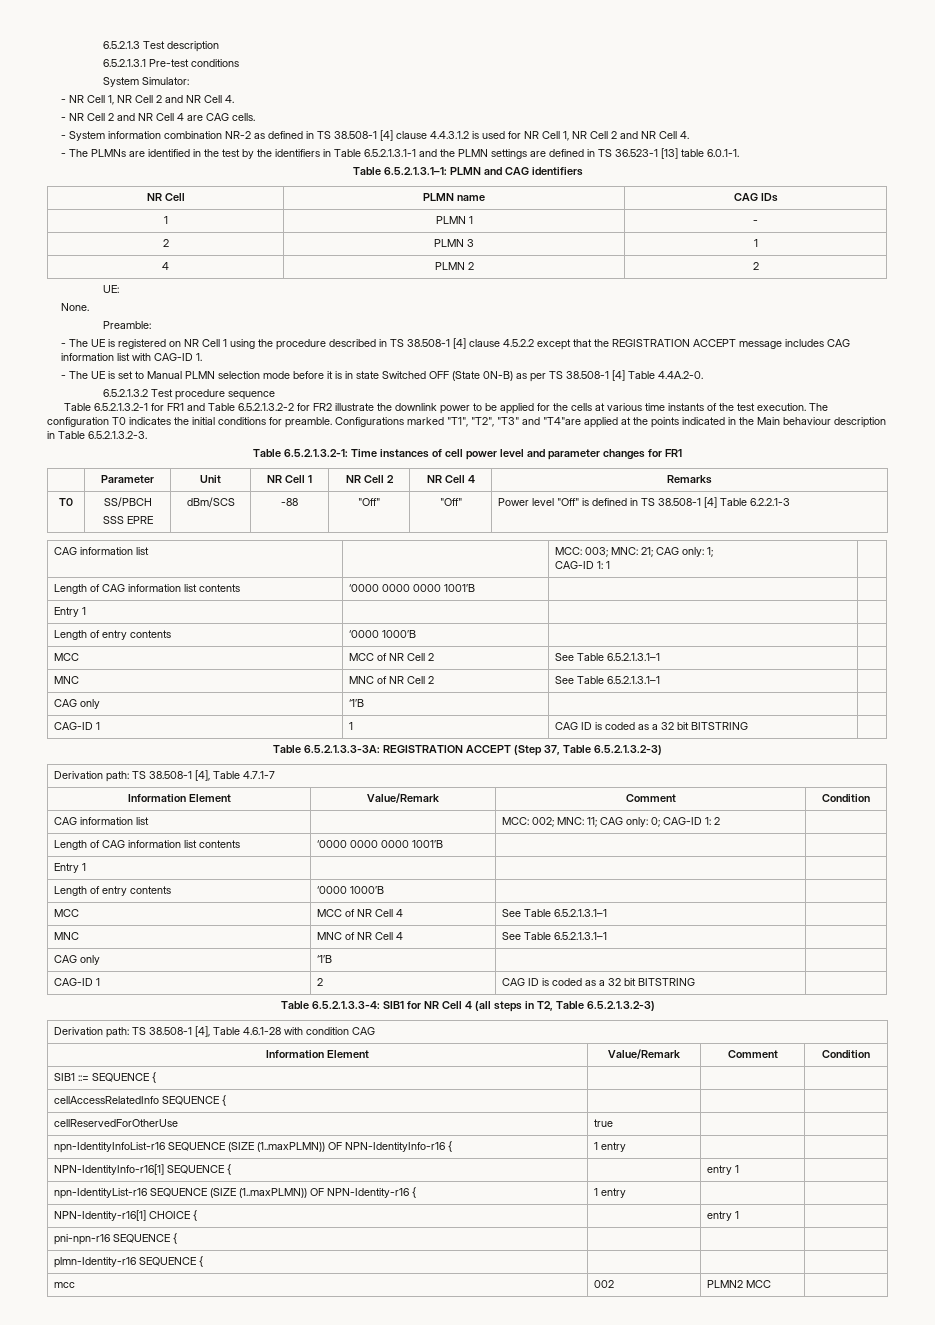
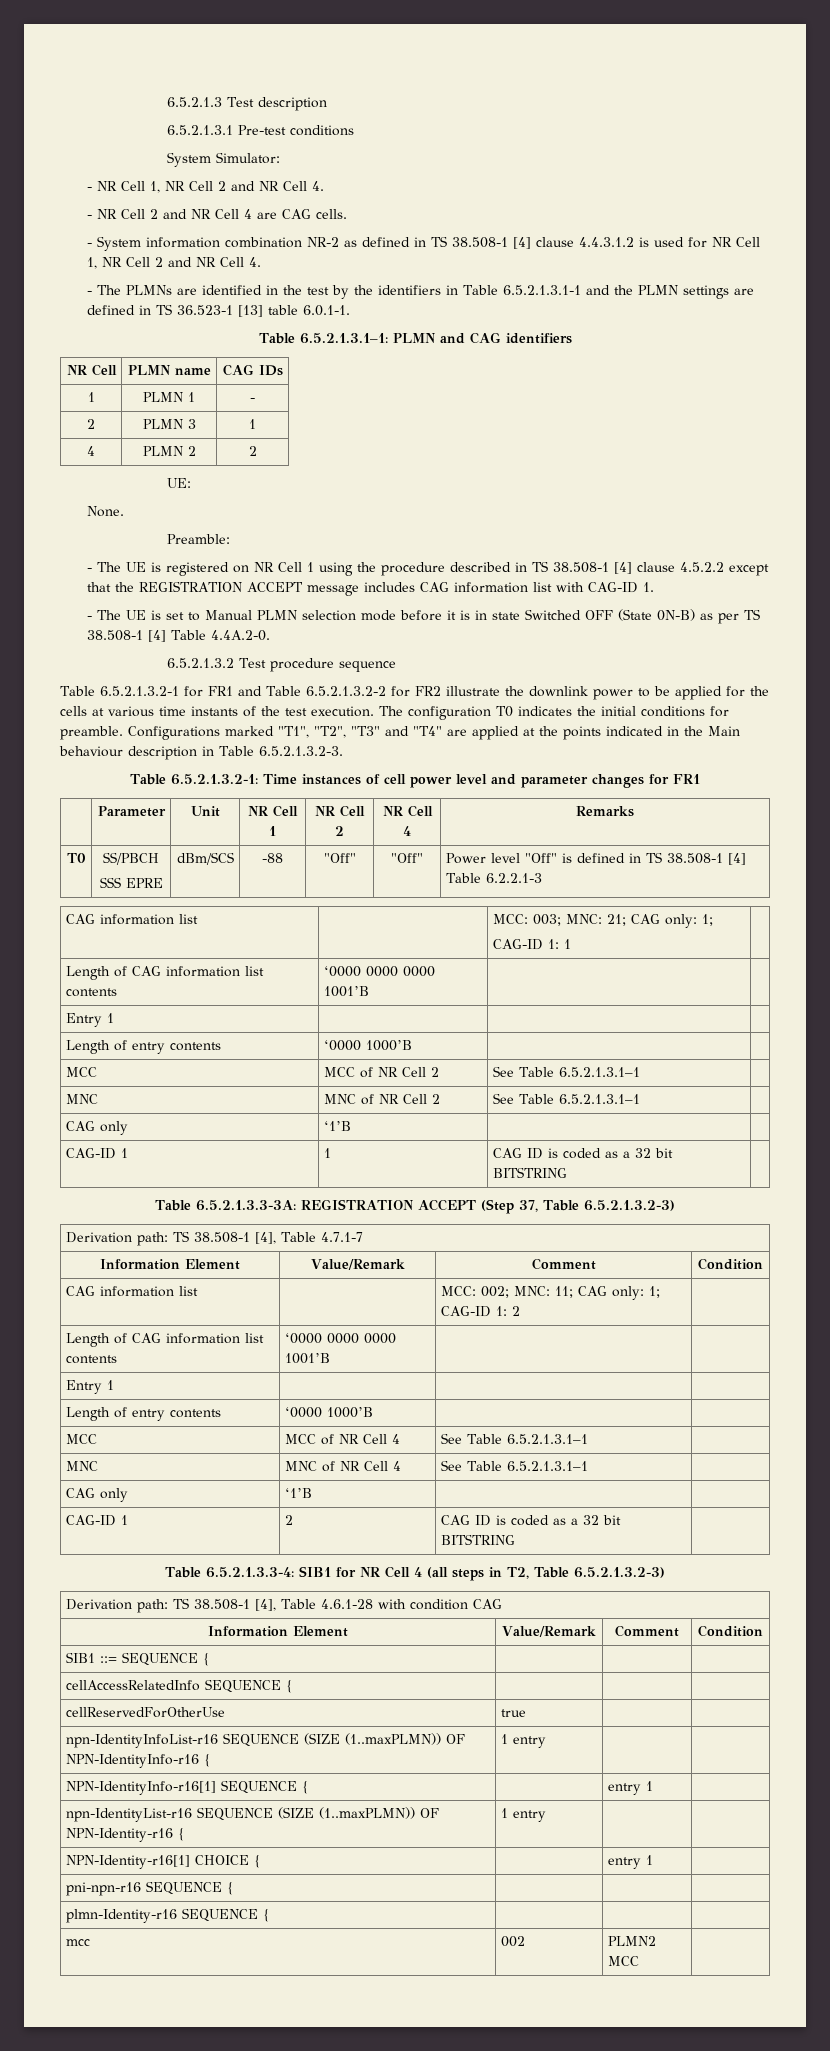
- Configurations marked "T1", "T2", "T3" and "T4"are applied at the points indicated in the Main behaviour description in Table 6.5.2.1.3.2-3.
+ Configurations marked "T1", "T2", "T3" and "T4" are applied at the points indicated in the Main behaviour description in Table 6.5.2.1.3.2-3.
- CAG information list | | MCC: 002; MNC: 11; CAG only: 0; CAG-ID 1: 2 |
+ CAG information list | | MCC: 002; MNC: 11; CAG only: 1; CAG-ID 1: 2 |

